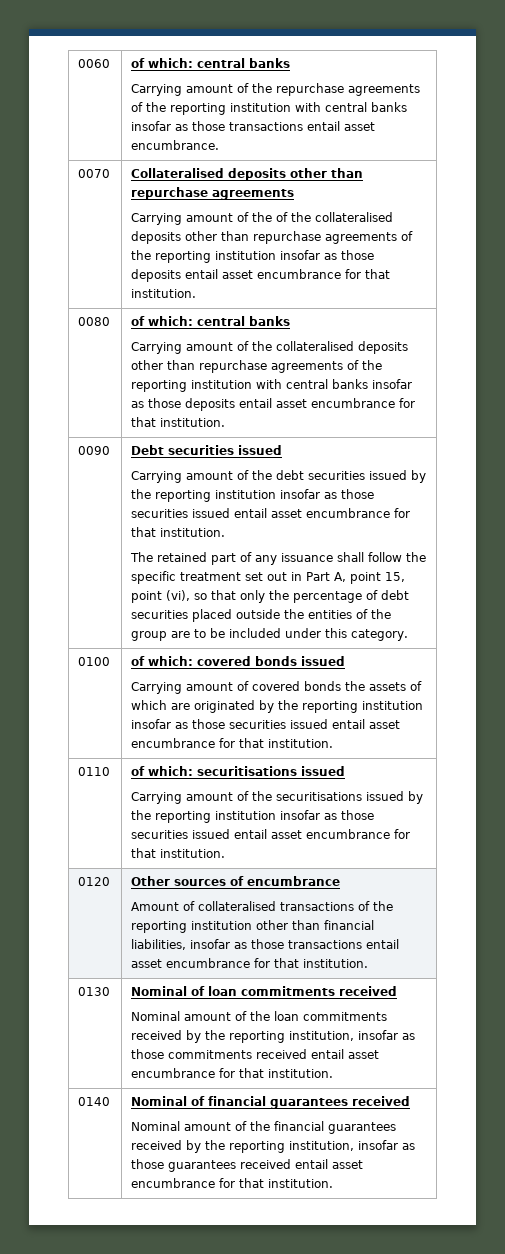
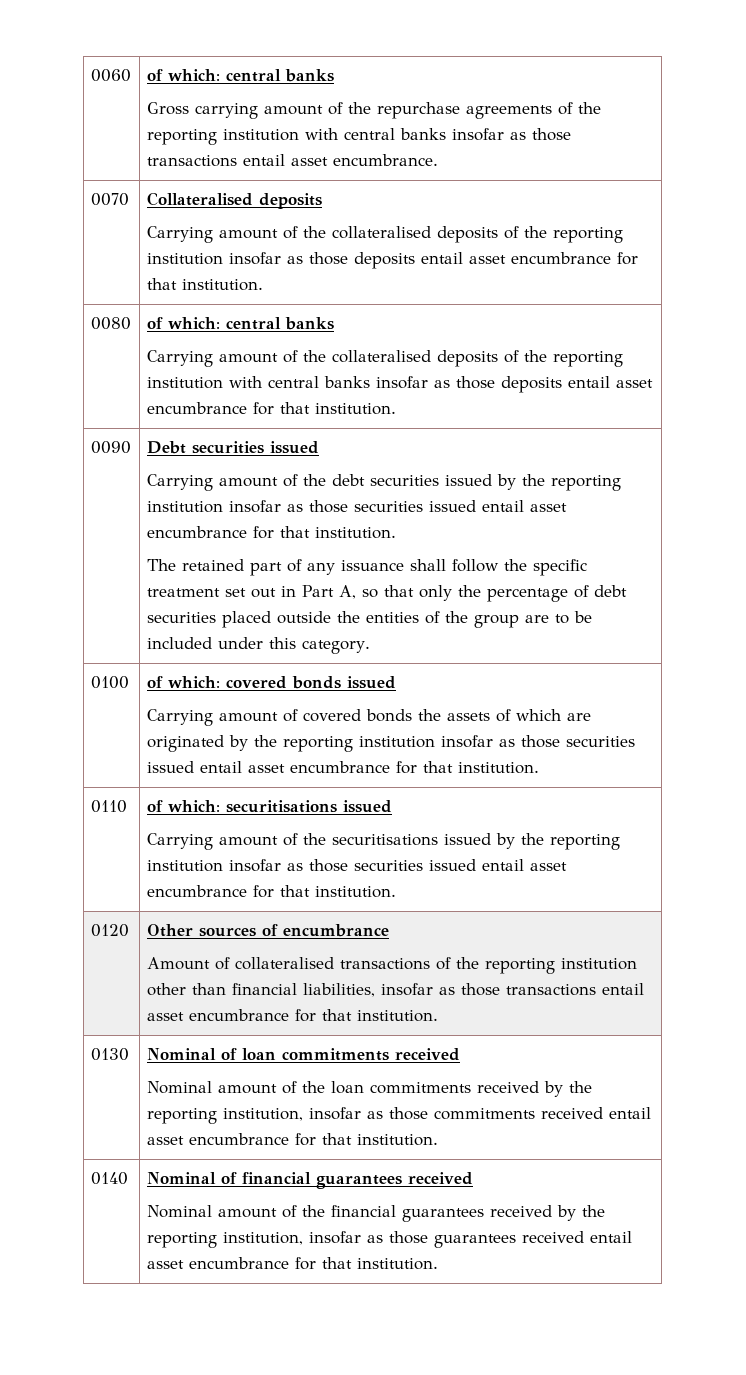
  0060 | of which: central banks
- Carrying amount of the repurchase agreements of the reporting institution with central banks insofar as those transactions entail asset encumbrance.
+ Gross carrying amount of the repurchase agreements of the reporting institution with central banks insofar as those transactions entail asset encumbrance.
- 0070 | Collateralised deposits other than repurchase agreements
- Carrying amount of the of the collateralised deposits other than repurchase agreements of the reporting institution insofar as those deposits entail asset encumbrance for that institution.
+ 0070 | Collateralised deposits
+ Carrying amount of the collateralised deposits of the reporting institution insofar as those deposits entail asset encumbrance for that institution.
  0080 | of which: central banks
- Carrying amount of the collateralised deposits other than repurchase agreements of the reporting institution with central banks insofar as those deposits entail asset encumbrance for that institution.
+ Carrying amount of the collateralised deposits of the reporting institution with central banks insofar as those deposits entail asset encumbrance for that institution.
- The retained part of any issuance shall follow the specific treatment set out in Part A, point 15, point (vi), so that only the percentage of debt securities placed outside the entities of the group are to be included under this category.
+ The retained part of any issuance shall follow the specific treatment set out in Part A, so that only the percentage of debt securities placed outside the entities of the group are to be included under this category.

